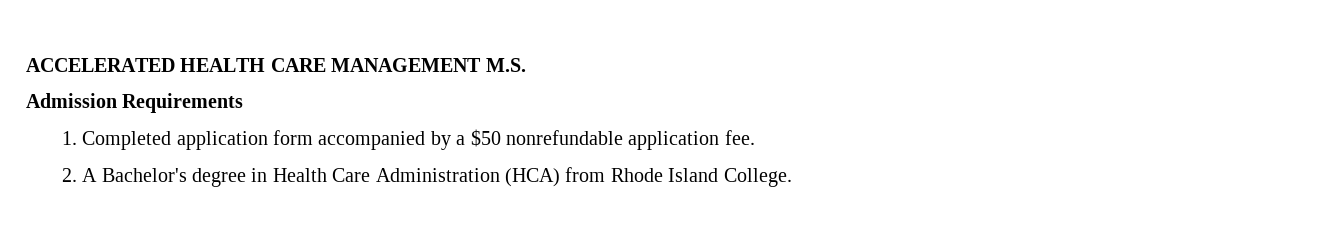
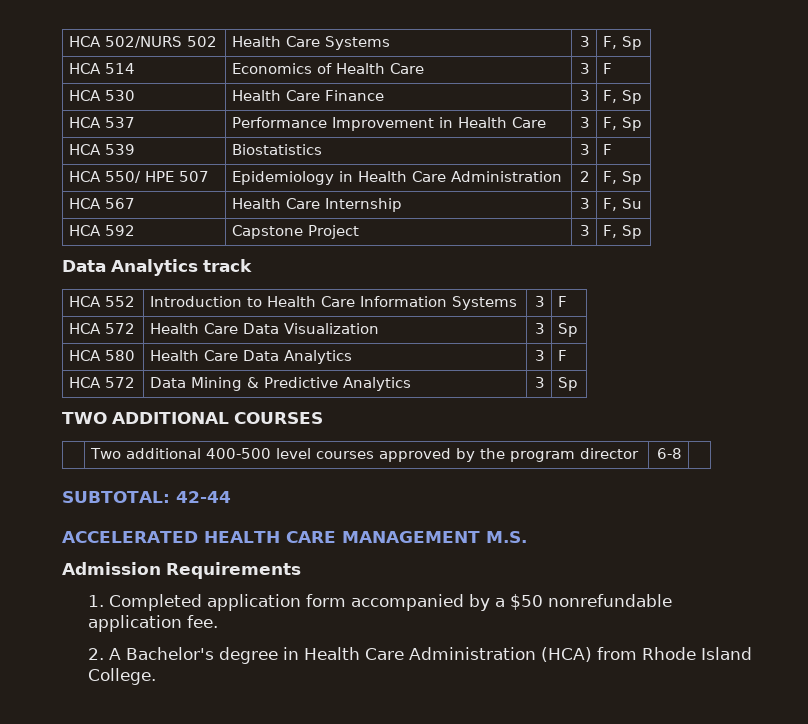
+ HCA 502/NURS 502 | Health Care Systems | 3 | F, Sp
+ HCA 514 | Economics of Health Care | 3 | F
+ HCA 530 | Health Care Finance | 3 | F, Sp
+ HCA 537 | Performance Improvement in Health Care | 3 | F, Sp
+ HCA 539 | Biostatistics | 3 | F
+ HCA 550/ HPE 507 | Epidemiology in Health Care Administration | 2 | F, Sp
+ HCA 567 | Health Care Internship | 3 | F, Su
+ HCA 592 | Capstone Project | 3 | F, Sp
+ Data Analytics track
+ HCA 552 | Introduction to Health Care Information Systems | 3 | F
+ HCA 572 | Health Care Data Visualization | 3 | Sp
+ HCA 580 | Health Care Data Analytics | 3 | F
+ HCA 572 | Data Mining & Predictive Analytics | 3 | Sp
+ TWO ADDITIONAL COURSES
+ | Two additional 400-500 level courses approved by the program director | 6-8 |
+ SUBTOTAL: 42-44

